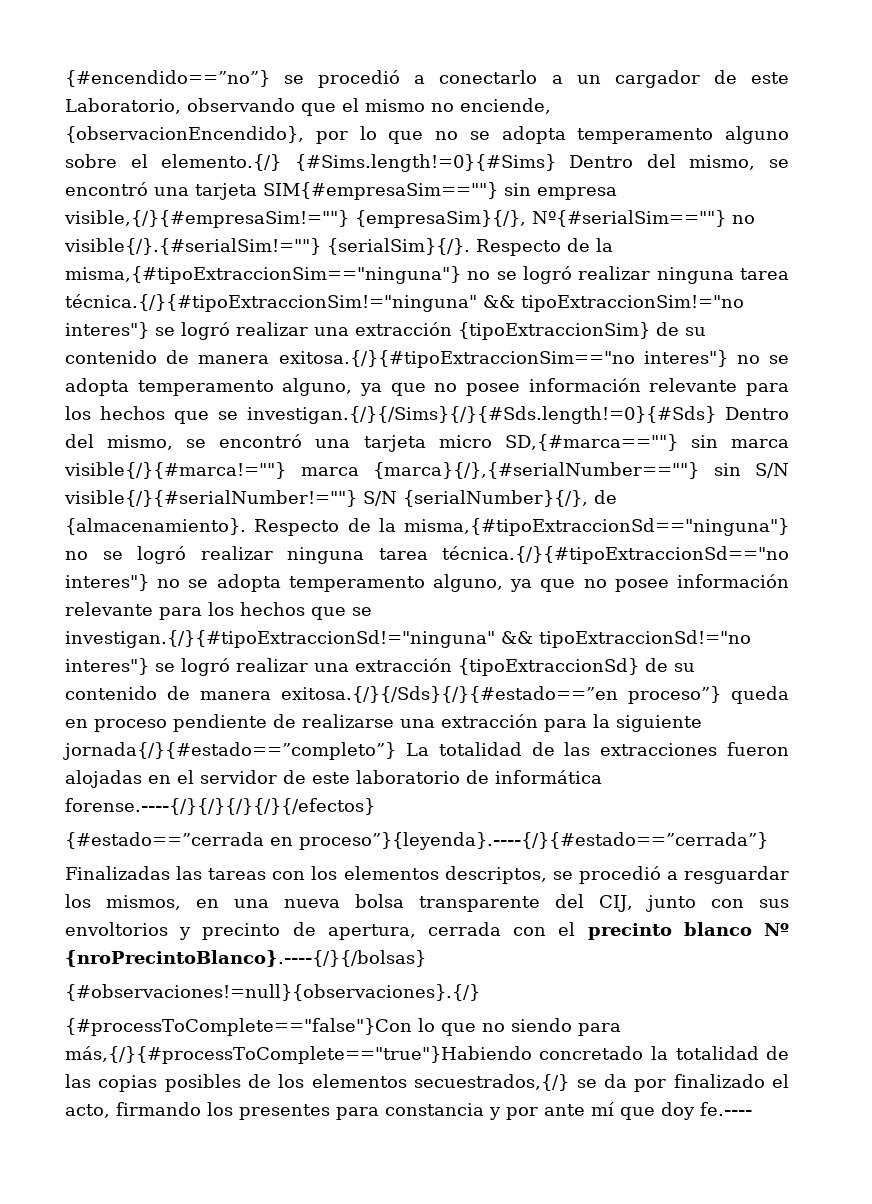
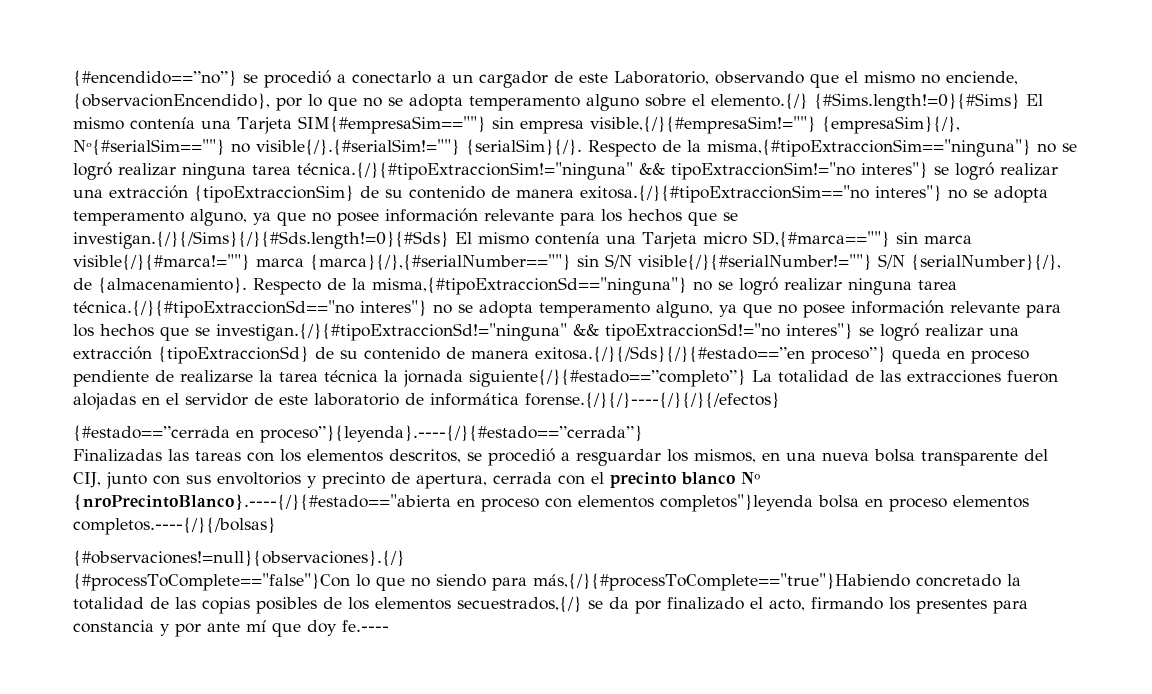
- {#encendido==”no”} se procedió a conectarlo a un cargador de este Laboratorio, observando que el mismo no enciende, {observacionEncendido}, por lo que no se adopta temperamento alguno sobre el elemento.{/} {#Sims.length!=0}{#Sims} Dentro del mismo, se encontró una tarjeta SIM{#empresaSim==""} sin empresa visible,{/}{#empresaSim!=""} {empresaSim}{/}, Nº{#serialSim==""} no visible{/}.{#serialSim!=""} {serialSim}{/}.
+ {#encendido==”no”} se procedió a conectarlo a un cargador de este Laboratorio, observando que el mismo no enciende, {observacionEncendido}, por lo que no se adopta temperamento alguno sobre el elemento.{/} {#Sims.length!=0}{#Sims} El mismo contenía una Tarjeta SIM{#empresaSim==""} sin empresa visible,{/}{#empresaSim!=""} {empresaSim}{/}, Nº{#serialSim==""} no visible{/}.{#serialSim!=""} {serialSim}{/}.
- Respecto de la misma,{#tipoExtraccionSim=="ninguna"} no se logró realizar ninguna tarea técnica.{/}{#tipoExtraccionSim!="ninguna" && tipoExtraccionSim!="no interes"} se logró realizar una extracción {tipoExtraccionSim} de su contenido de manera exitosa.{/}{#tipoExtraccionSim=="no interes"} no se adopta temperamento alguno, ya que no posee información relevante para los hechos que se investigan.{/}{/Sims}{/}{#Sds.length!=0}{#Sds} Dentro del mismo, se encontró una tarjeta micro SD,{#marca==""} sin marca visible{/}{#marca!=""} marca {marca}{/},{#serialNumber==""} sin S/N visible{/}{#serialNumber!=""} S/N {serialNumber}{/}, de {almacenamiento}.
+ Respecto de la misma,{#tipoExtraccionSim=="ninguna"} no se logró realizar ninguna tarea técnica.{/}{#tipoExtraccionSim!="ninguna" && tipoExtraccionSim!="no interes"} se logró realizar una extracción {tipoExtraccionSim} de su contenido de manera exitosa.{/}{#tipoExtraccionSim=="no interes"} no se adopta temperamento alguno, ya que no posee información relevante para los hechos que se investigan.{/}{/Sims}{/}{#Sds.length!=0}{#Sds} El mismo contenía una Tarjeta micro SD,{#marca==""} sin marca visible{/}{#marca!=""} marca {marca}{/},{#serialNumber==""} sin S/N visible{/}{#serialNumber!=""} S/N {serialNumber}{/}, de {almacenamiento}.
- Respecto de la misma,{#tipoExtraccionSd=="ninguna"} no se logró realizar ninguna tarea técnica.{/}{#tipoExtraccionSd=="no interes"} no se adopta temperamento alguno, ya que no posee información relevante para los hechos que se investigan.{/}{#tipoExtraccionSd!="ninguna" && tipoExtraccionSd!="no interes"} se logró realizar una extracción {tipoExtraccionSd} de su contenido de manera exitosa.{/}{/Sds}{/}{#estado==”en proceso”} queda en proceso pendiente de realizarse una extracción para la siguiente jornada{/}{#estado==”completo”} La totalidad de las extracciones fueron alojadas en el servidor de este laboratorio de informática forense.----{/}{/}{/}{/}{/efectos}
+ Respecto de la misma,{#tipoExtraccionSd=="ninguna"} no se logró realizar ninguna tarea técnica.{/}{#tipoExtraccionSd=="no interes"} no se adopta temperamento alguno, ya que no posee información relevante para los hechos que se investigan.{/}{#tipoExtraccionSd!="ninguna" && tipoExtraccionSd!="no interes"} se logró realizar una extracción {tipoExtraccionSd} de su contenido de manera exitosa.{/}{/Sds}{/}{#estado==”en proceso”} queda en proceso pendiente de realizarse la tarea técnica la jornada siguiente{/}{#estado==”completo”} La totalidad de las extracciones fueron alojadas en el servidor de este laboratorio de informática forense.{/}{/}----{/}{/}{/efectos}
- Finalizadas las tareas con los elementos descriptos, se procedió a resguardar los mismos, en una nueva bolsa transparente del CIJ, junto con sus envoltorios y precinto de apertura, cerrada con el precinto blanco Nº {nroPrecintoBlanco}.----{/}{/bolsas}
+ Finalizadas las tareas con los elementos descritos, se procedió a resguardar los mismos, en una nueva bolsa transparente del CIJ, junto con sus envoltorios y precinto de apertura, cerrada con el precinto blanco Nº {nroPrecintoBlanco}.----{/}{#estado=="abierta en proceso con elementos completos"}leyenda bolsa en proceso elementos completos.----{/}{/bolsas}

